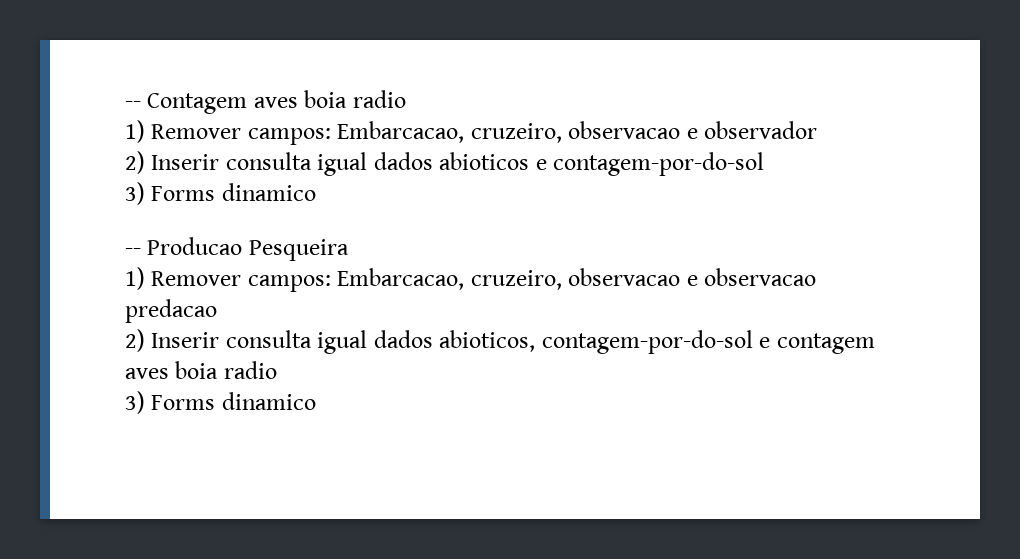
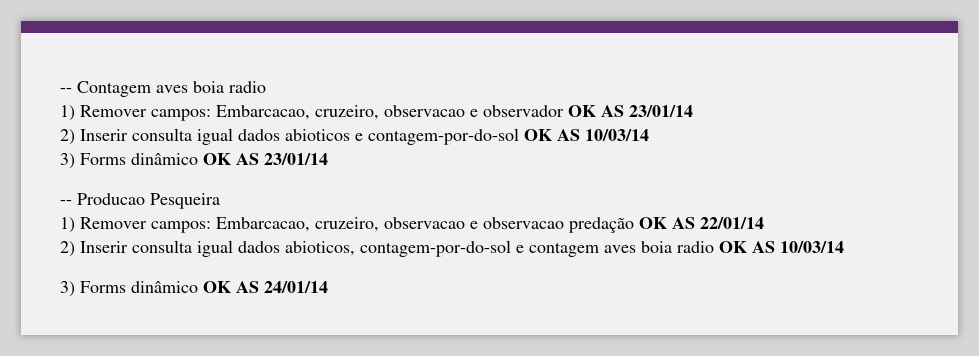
- 1) Remover campos: Embarcacao, cruzeiro, observacao e observador
+ 1) Remover campos: Embarcacao, cruzeiro, observacao e observador OK AS 23/01/14
- 2) Inserir consulta igual dados abioticos e contagem-por-do-sol
- 3) Forms dinamico
+ 2) Inserir consulta igual dados abioticos e contagem-por-do-sol OK AS 10/03/14
+ 3) Forms dinâmico OK AS 23/01/14
- 1) Remover campos: Embarcacao, cruzeiro, observacao e observacao predacao
+ 1) Remover campos: Embarcacao, cruzeiro, observacao e observacao predação OK AS 22/01/14
- 2) Inserir consulta igual dados abioticos, contagem-por-do-sol e contagem aves boia radio
- 3) Forms dinamico
+ 2) Inserir consulta igual dados abioticos, contagem-por-do-sol e contagem aves boia radio OK AS 10/03/14
+ 3) Forms dinâmico OK AS 24/01/14

